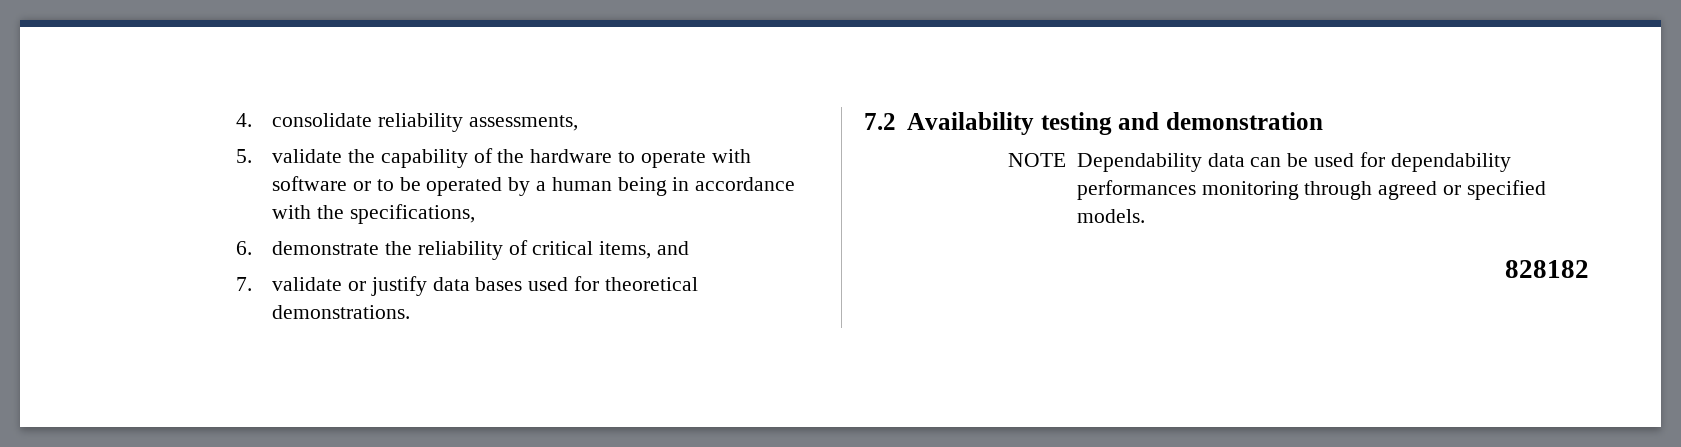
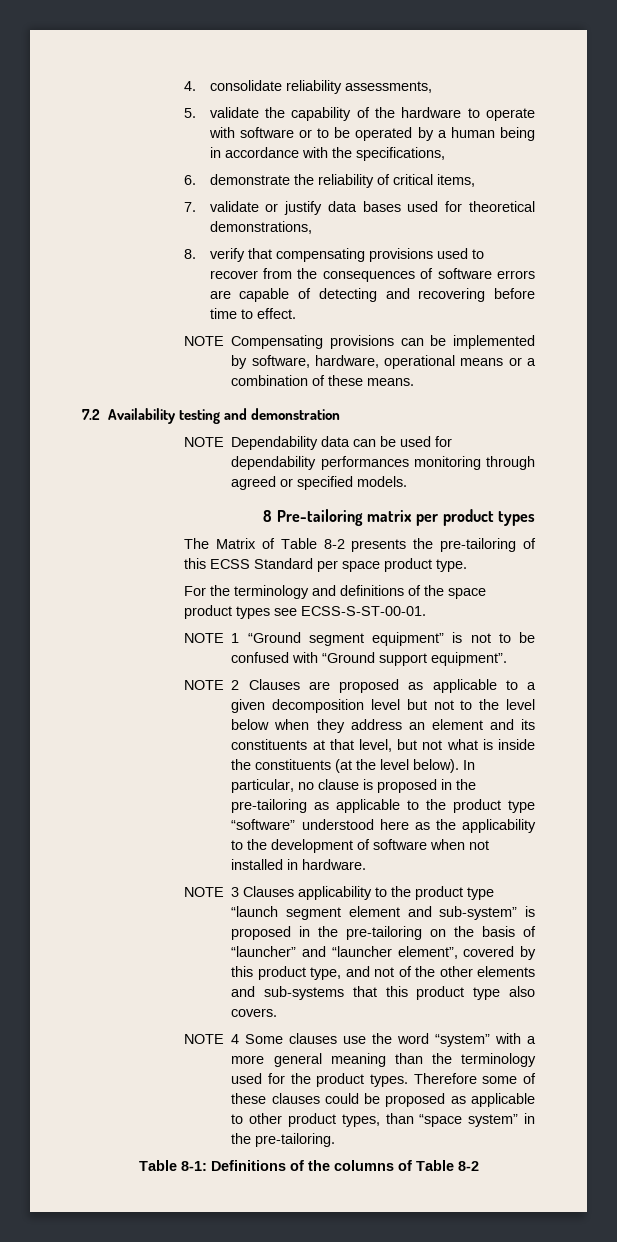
- 6. demonstrate the reliability of critical items, and
+ 6. demonstrate the reliability of critical items,
- 7. validate or justify data bases used for theoretical demonstrations.
+ 7. validate or justify data bases used for theoretical demonstrations,
+ 8. verify that compensating provisions used to recover from the consequences of software errors are capable of detecting and recovering before time to effect.
+ NOTE Compensating provisions can be implemented by software, hardware, operational means or a combination of these means.
- 828182
+ 8 Pre-tailoring matrix per product types
+ The Matrix of Table 8-2 presents the pre-tailoring of this ECSS Standard per space product type.
+ For the terminology and definitions of the space product types see ECSS-S-ST-00-01.
+ NOTE 1 “Ground segment equipment” is not to be confused with “Ground support equipment”.
+ NOTE 2 Clauses are proposed as applicable to a given decomposition level but not to the level below when they address an element and its constituents at that level, but not what is inside the constituents (at the level below). In particular, no clause is proposed in the pre-tailoring as applicable to the product type “software” understood here as the applicability to the development of software when not installed in hardware.
+ NOTE 3 Clauses applicability to the product type “launch segment element and sub-system” is proposed in the pre-tailoring on the basis of “launcher” and “launcher element”, covered by this product type, and not of the other elements and sub-systems that this product type also covers.
+ NOTE 4 Some clauses use the word “system” with a more general meaning than the terminology used for the product types. Therefore some of these clauses could be proposed as applicable to other product types, than “space system” in the pre-tailoring.
+ Table 8-1: Definitions of the columns of Table 8-2

